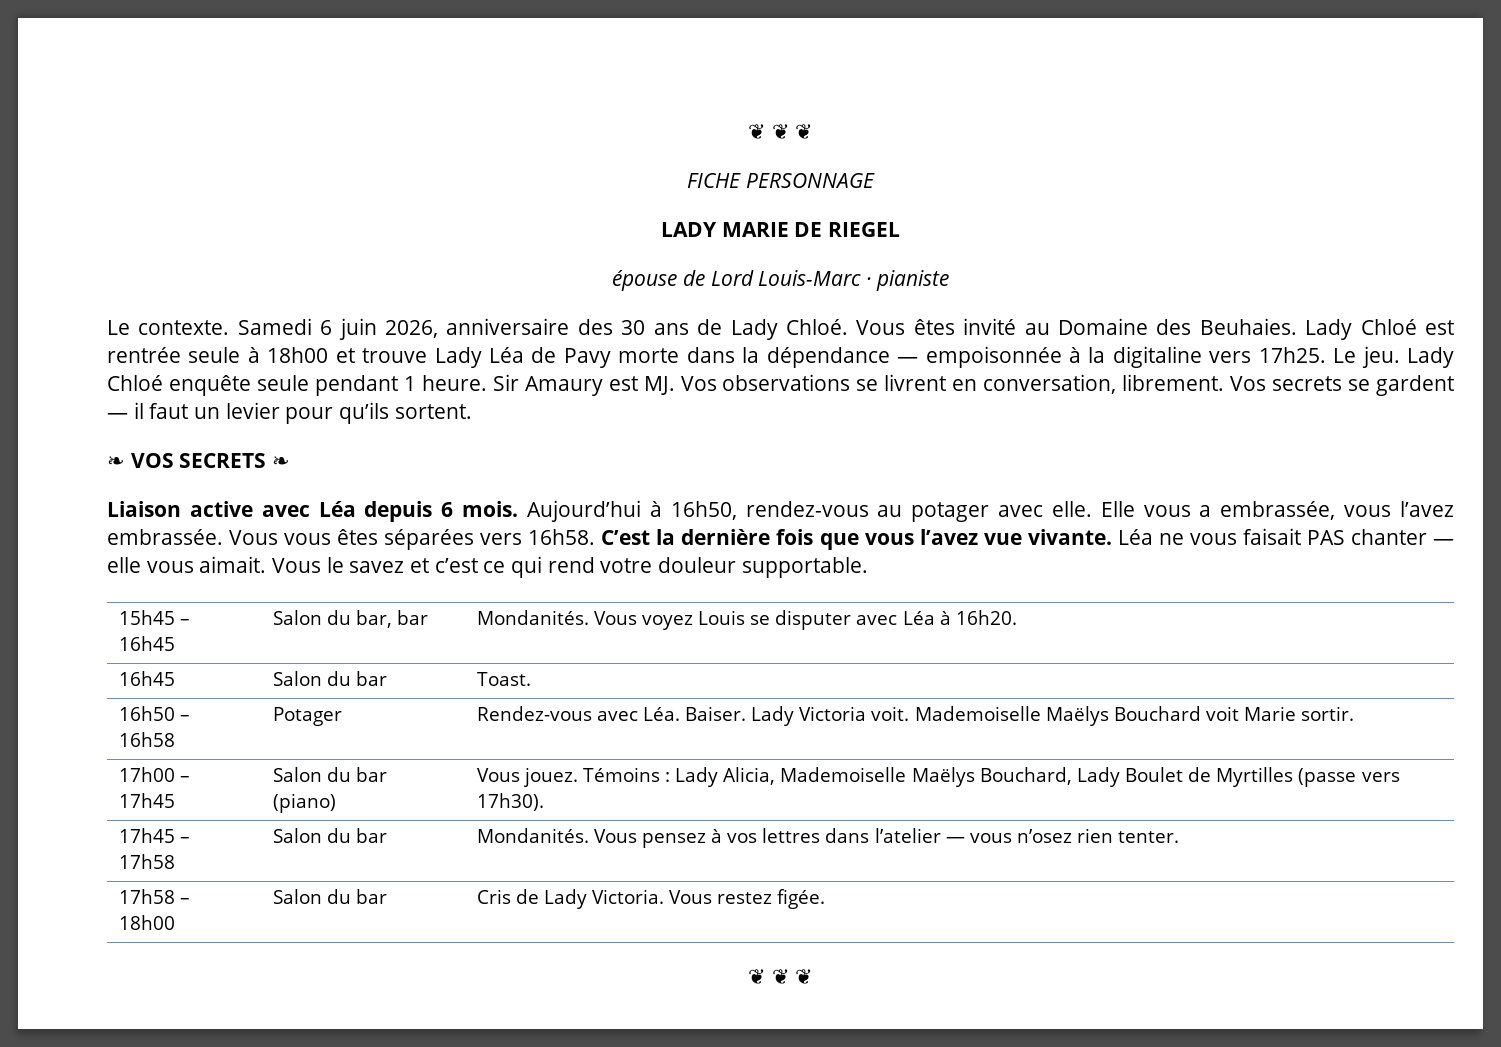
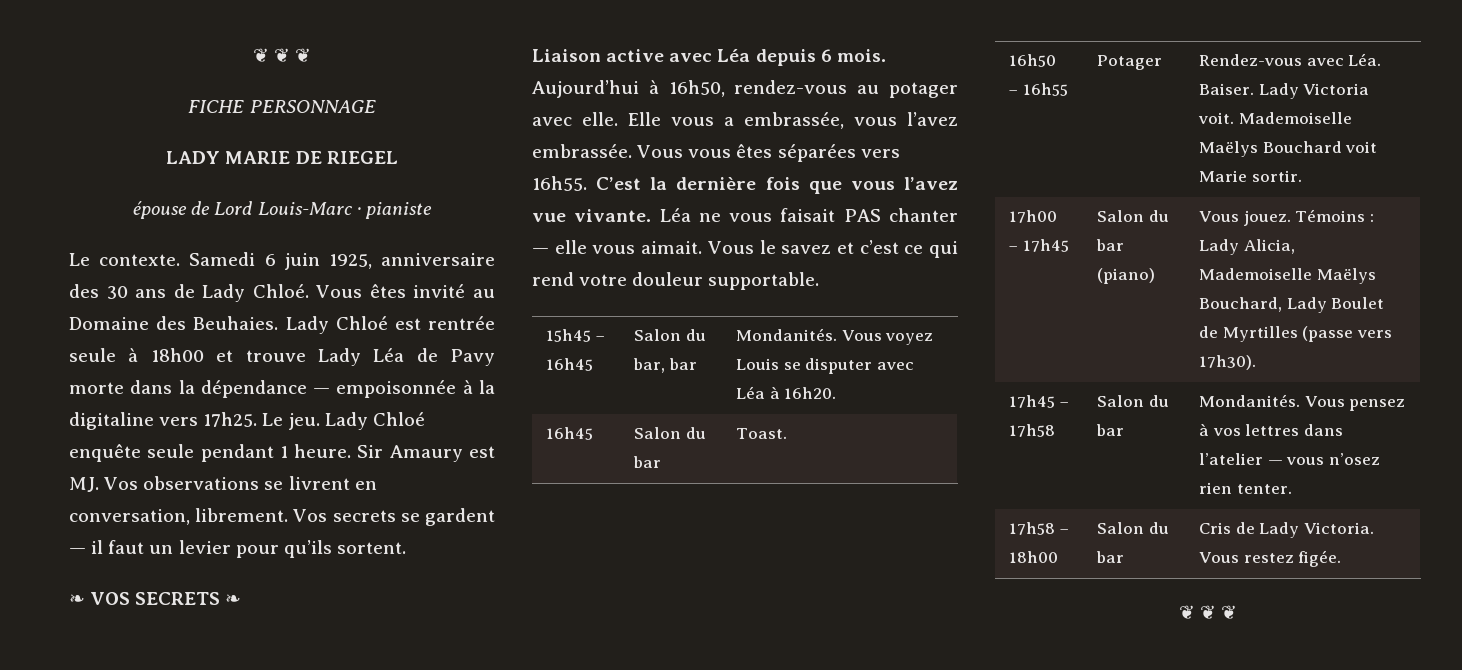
- Samedi 6 juin 2026, anniversaire des 30 ans de Lady Chloé.
+ Samedi 6 juin 1925, anniversaire des 30 ans de Lady Chloé.
- Vous vous êtes séparées vers 16h58.
+ Vous vous êtes séparées vers 16h55.
- 16h50 – 16h58 | Potager | Rendez-vous avec Léa. Baiser. Lady Victoria voit. Mademoiselle Maëlys Bouchard voit Marie sortir.
+ 16h50 – 16h55 | Potager | Rendez-vous avec Léa. Baiser. Lady Victoria voit. Mademoiselle Maëlys Bouchard voit Marie sortir.

